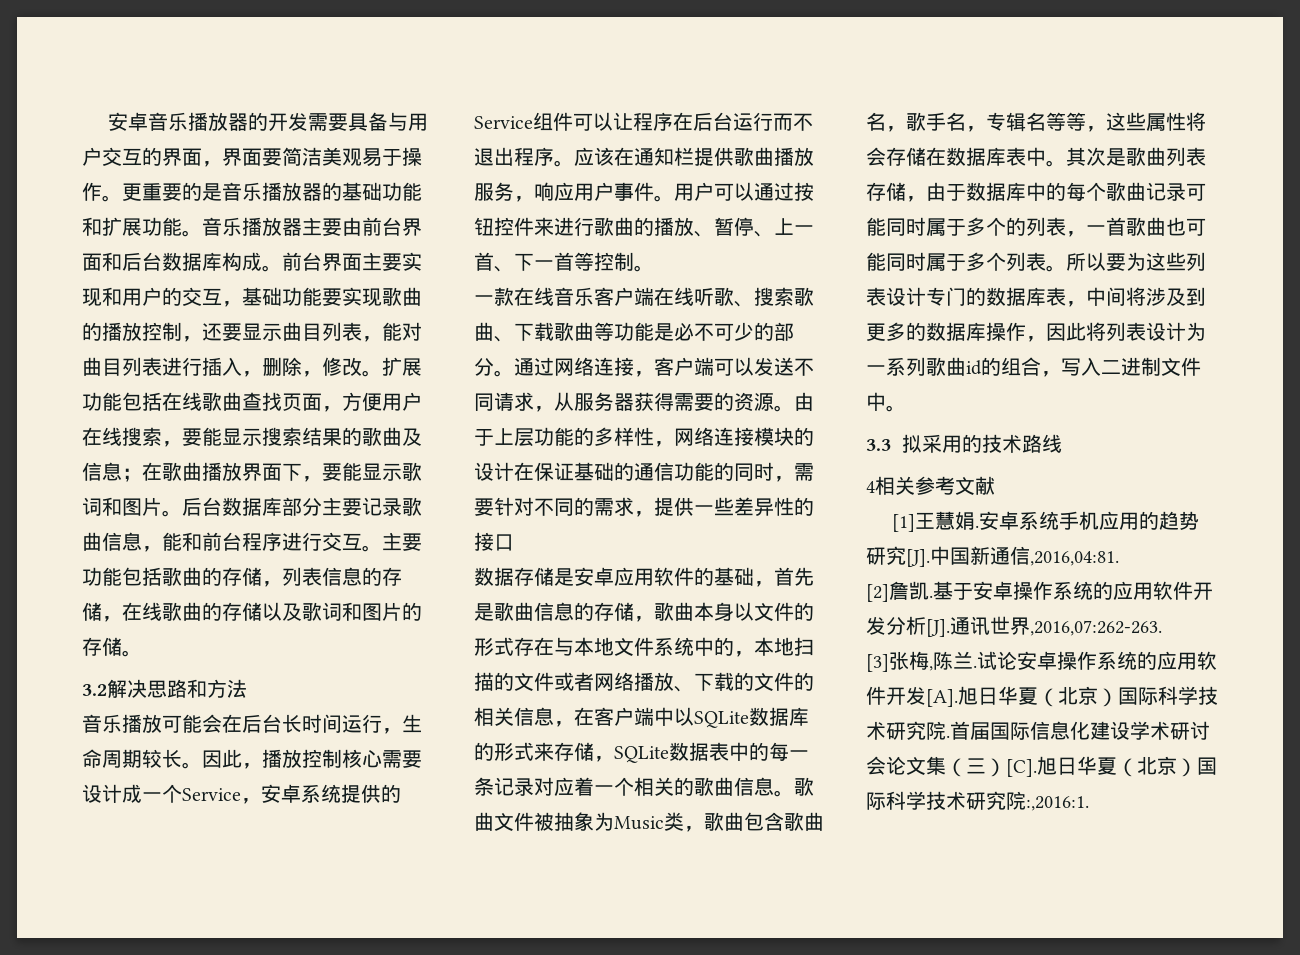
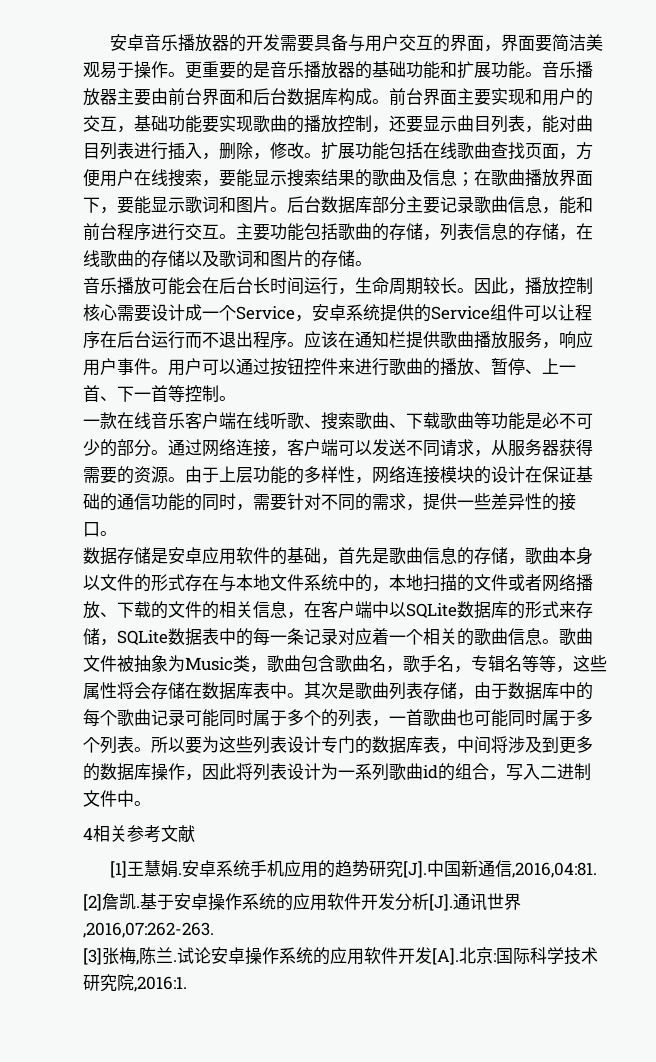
- 3.2解决思路和方法
- 由于上层功能的多样性，网络连接模块的设计在保证基础的通信功能的同时，需要针对不同的需求，提供一些差异性的接口
+ 由于上层功能的多样性，网络连接模块的设计在保证基础的通信功能的同时，需要针对不同的需求，提供一些差异性的接口。
- 3.3拟采用的技术路线
- 试论安卓操作系统的应用软件开发[A].旭日华夏（北京）国际科学技术研究院.首届国际信息化建设学术研讨会论文集（三）[C].旭日华夏（北京）国际科学技术研究院:,2016:1.
+ 试论安卓操作系统的应用软件开发[A].北京:国际科学技术研究院,2016:1.

